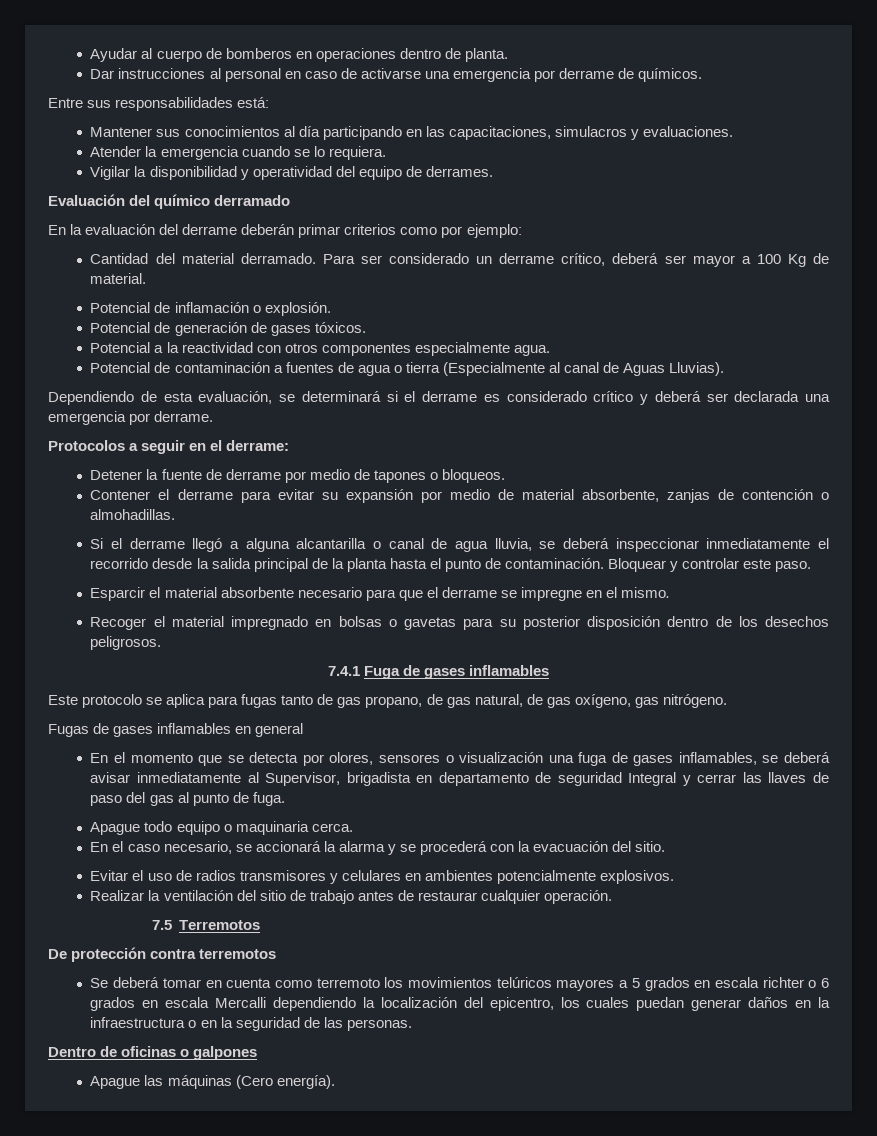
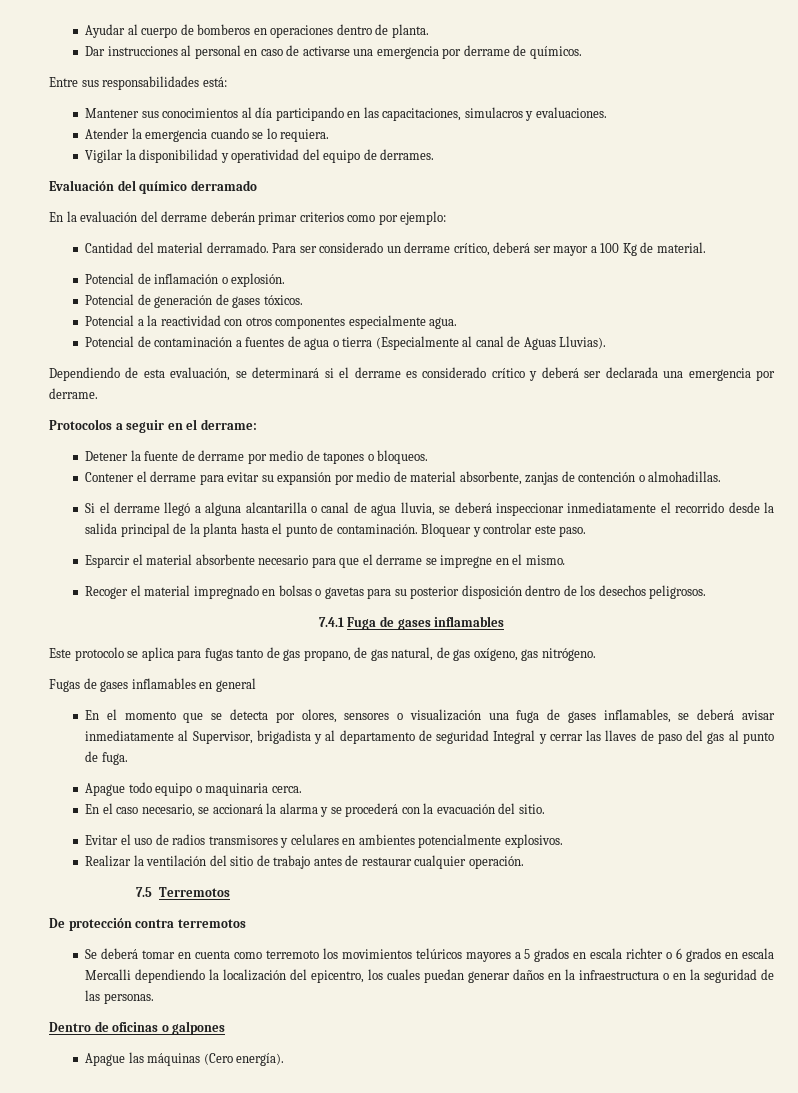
- En el momento que se detecta por olores, sensores o visualización una fuga de gases inflamables, se deberá avisar inmediatamente al Supervisor, brigadista en departamento de seguridad Integral y cerrar las llaves de paso del gas al punto de fuga.
+ En el momento que se detecta por olores, sensores o visualización una fuga de gases inflamables, se deberá avisar inmediatamente al Supervisor, brigadista y al departamento de seguridad Integral y cerrar las llaves de paso del gas al punto de fuga.

